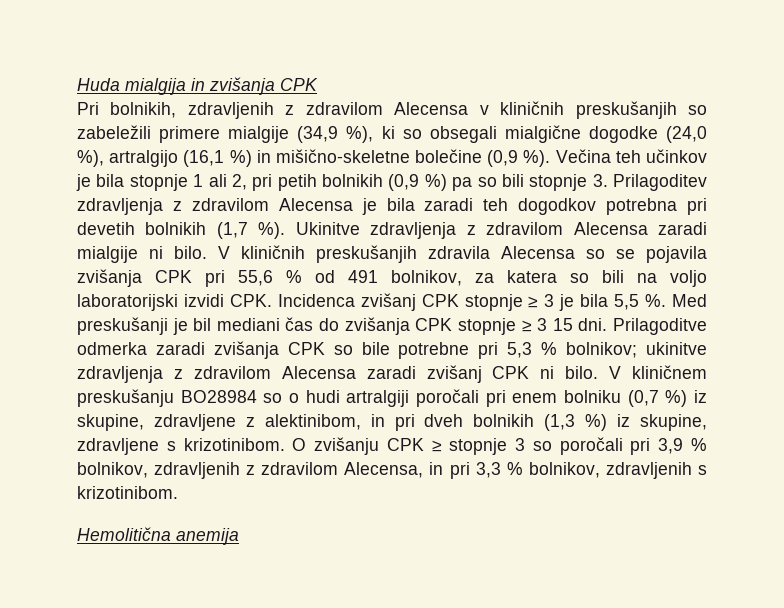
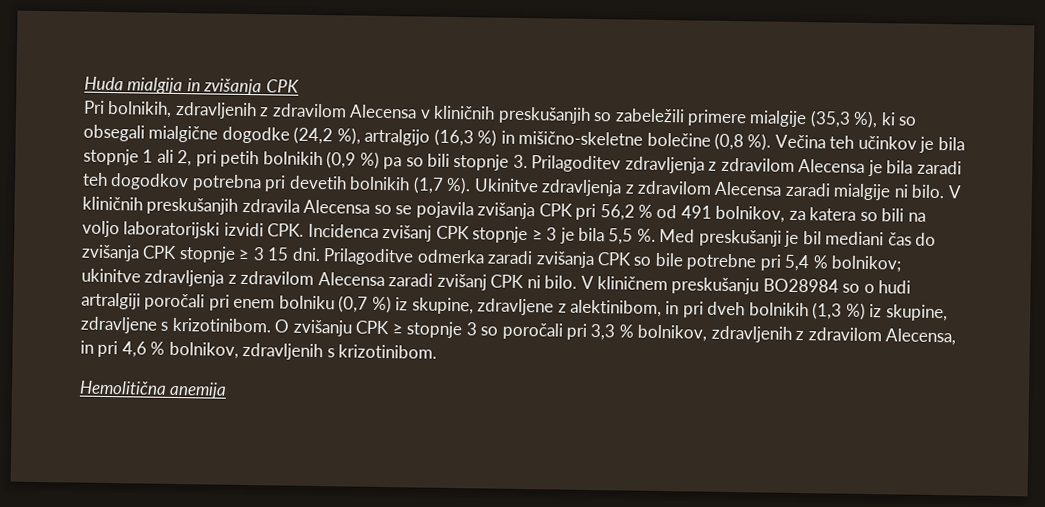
- Pri bolnikih, zdravljenih z zdravilom Alecensa v kliničnih preskušanjih so zabeležili primere mialgije (34,9 %), ki so obsegali mialgične dogodke (24,0 %), artralgijo (16,1 %) in mišično-skeletne bolečine (0,9 %).
+ Pri bolnikih, zdravljenih z zdravilom Alecensa v kliničnih preskušanjih so zabeležili primere mialgije (35,3 %), ki so obsegali mialgične dogodke (24,2 %), artralgijo (16,3 %) in mišično-skeletne bolečine (0,8 %).
- V kliničnih preskušanjih zdravila Alecensa so se pojavila zvišanja CPK pri 55,6 % od 491 bolnikov, za katera so bili na voljo laboratorijski izvidi CPK. Incidenca zvišanj CPK stopnje ≥ 3 je bila 5,5 %.
+ V kliničnih preskušanjih zdravila Alecensa so se pojavila zvišanja CPK pri 56,2 % od 491 bolnikov, za katera so bili na voljo laboratorijski izvidi CPK. Incidenca zvišanj CPK stopnje ≥ 3 je bila 5,5 %.
- Prilagoditve odmerka zaradi zvišanja CPK so bile potrebne pri 5,3 % bolnikov; ukinitve zdravljenja z zdravilom Alecensa zaradi zvišanj CPK ni bilo.
+ Prilagoditve odmerka zaradi zvišanja CPK so bile potrebne pri 5,4 % bolnikov; ukinitve zdravljenja z zdravilom Alecensa zaradi zvišanj CPK ni bilo.
- O zvišanju CPK ≥ stopnje 3 so poročali pri 3,9 % bolnikov, zdravljenih z zdravilom Alecensa, in pri 3,3 % bolnikov, zdravljenih s krizotinibom.
+ O zvišanju CPK ≥ stopnje 3 so poročali pri 3,3 % bolnikov, zdravljenih z zdravilom Alecensa, in pri 4,6 % bolnikov, zdravljenih s krizotinibom.

